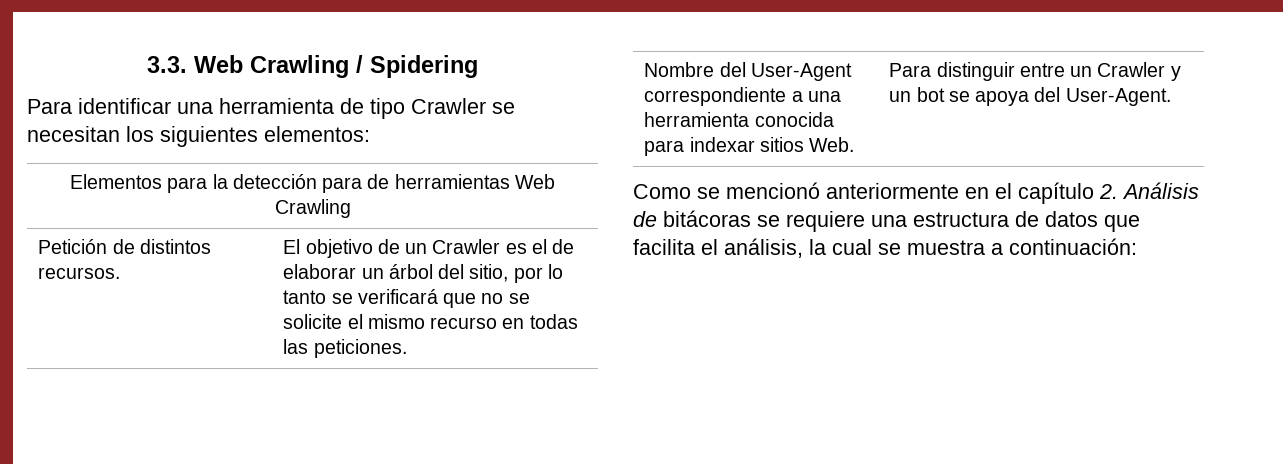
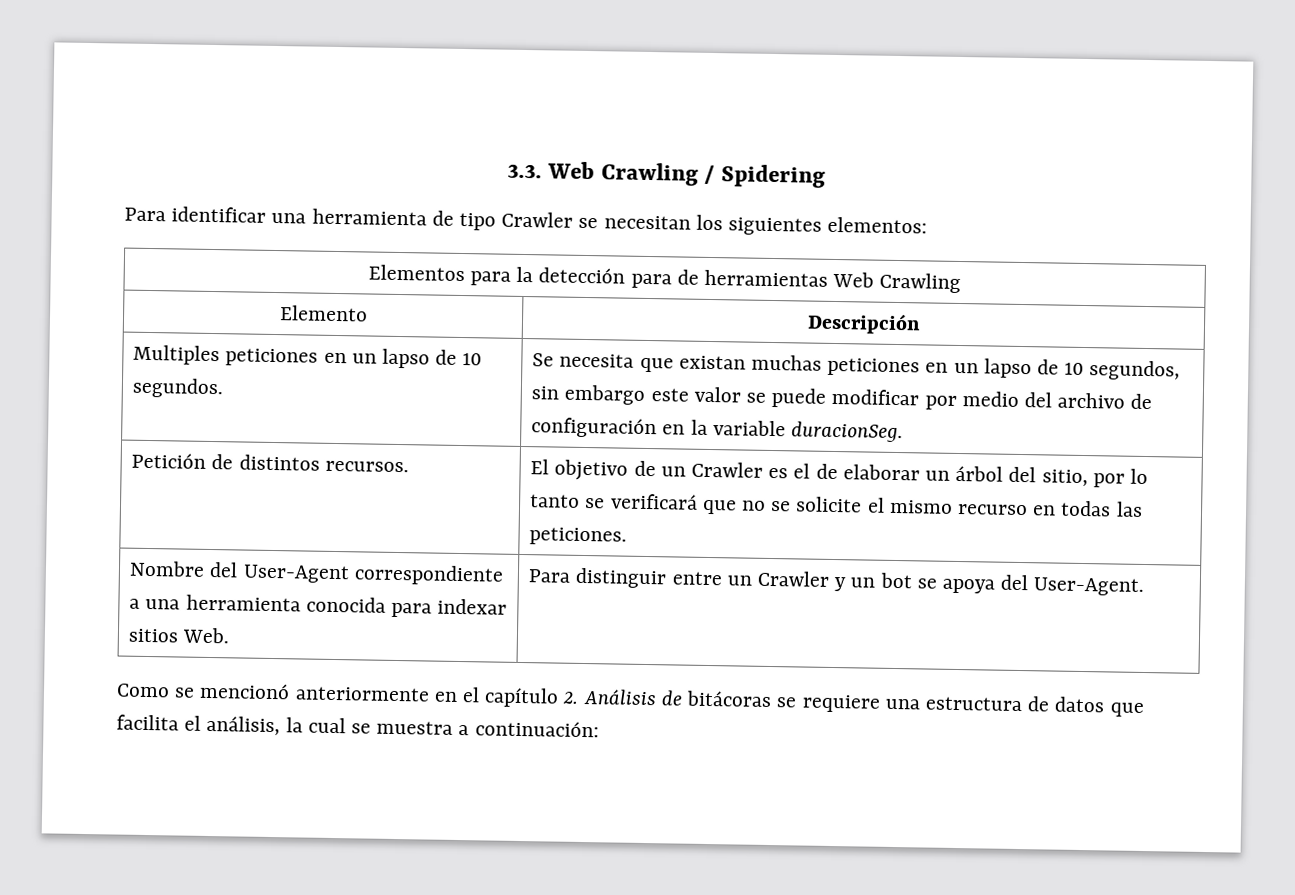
+ Elemento | Descripción
+ Multiples peticiones en un lapso de 10 segundos. | Se necesita que existan muchas peticiones en un lapso de 10 segundos, sin embargo este valor se puede modificar por medio del archivo de configuración en la variable duracionSeg.

